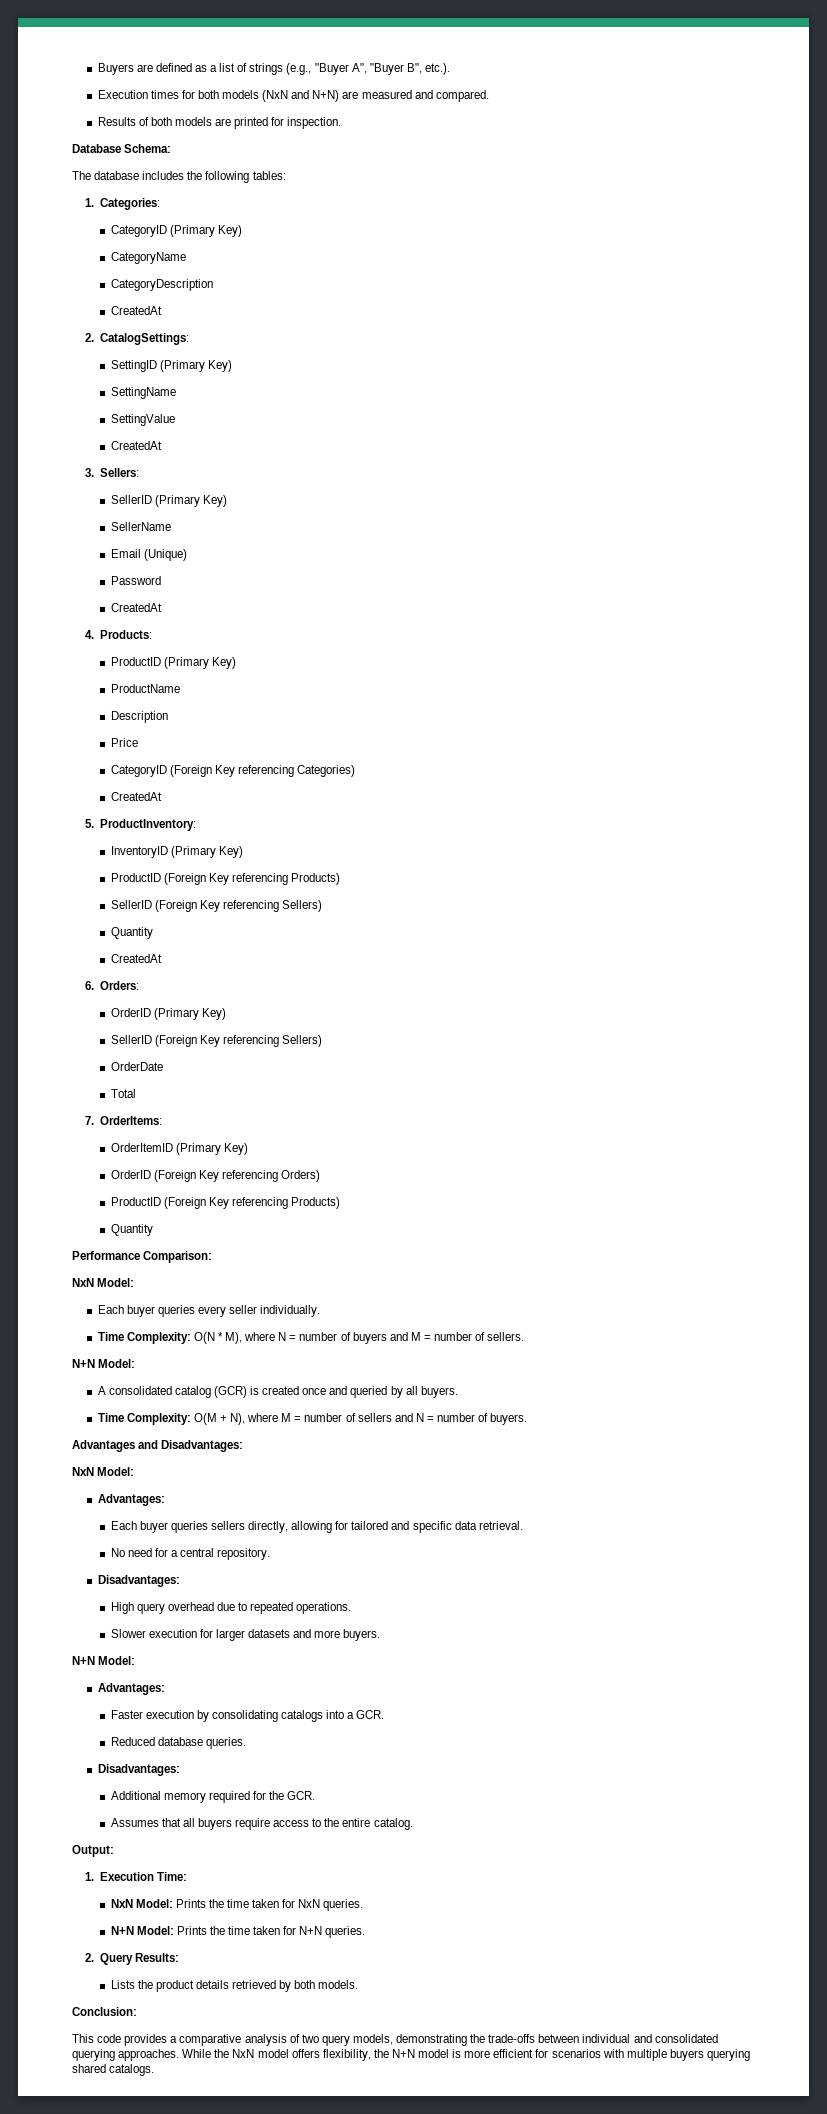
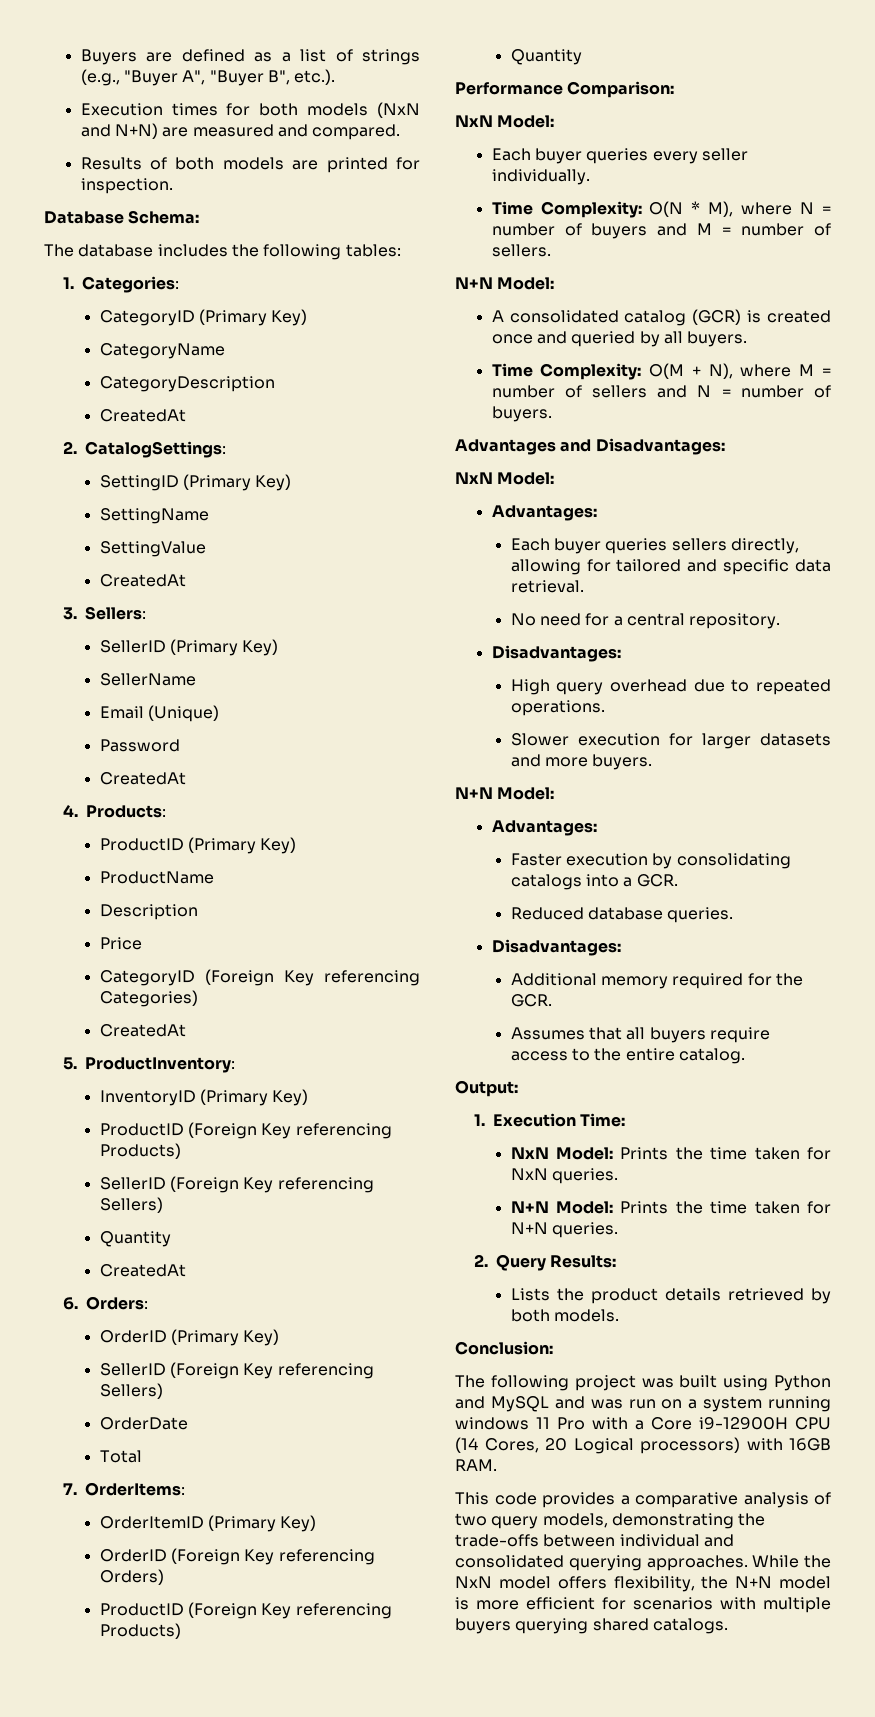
+ The following project was built using Python and MySQL and was run on a system running windows 11 Pro with a Core i9-12900H CPU (14 Cores, 20 Logical processors) with 16GB RAM.

